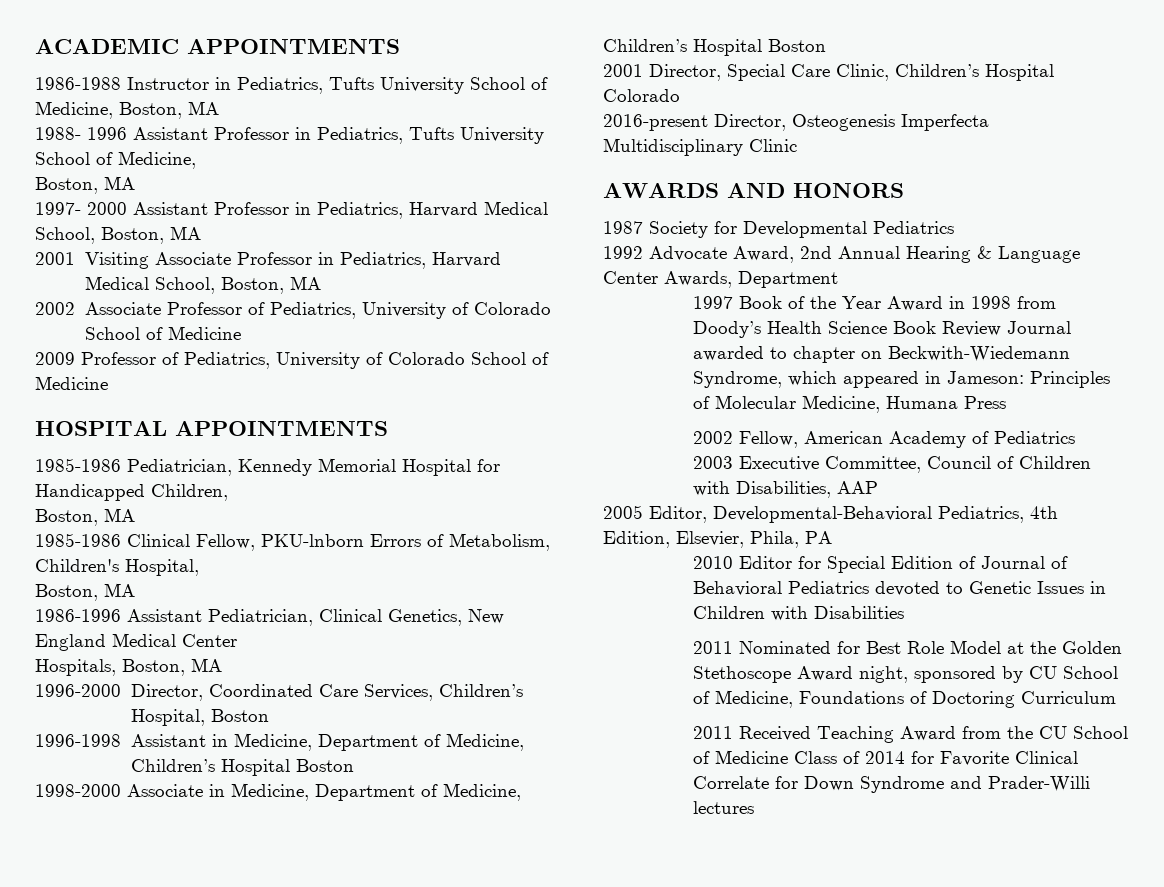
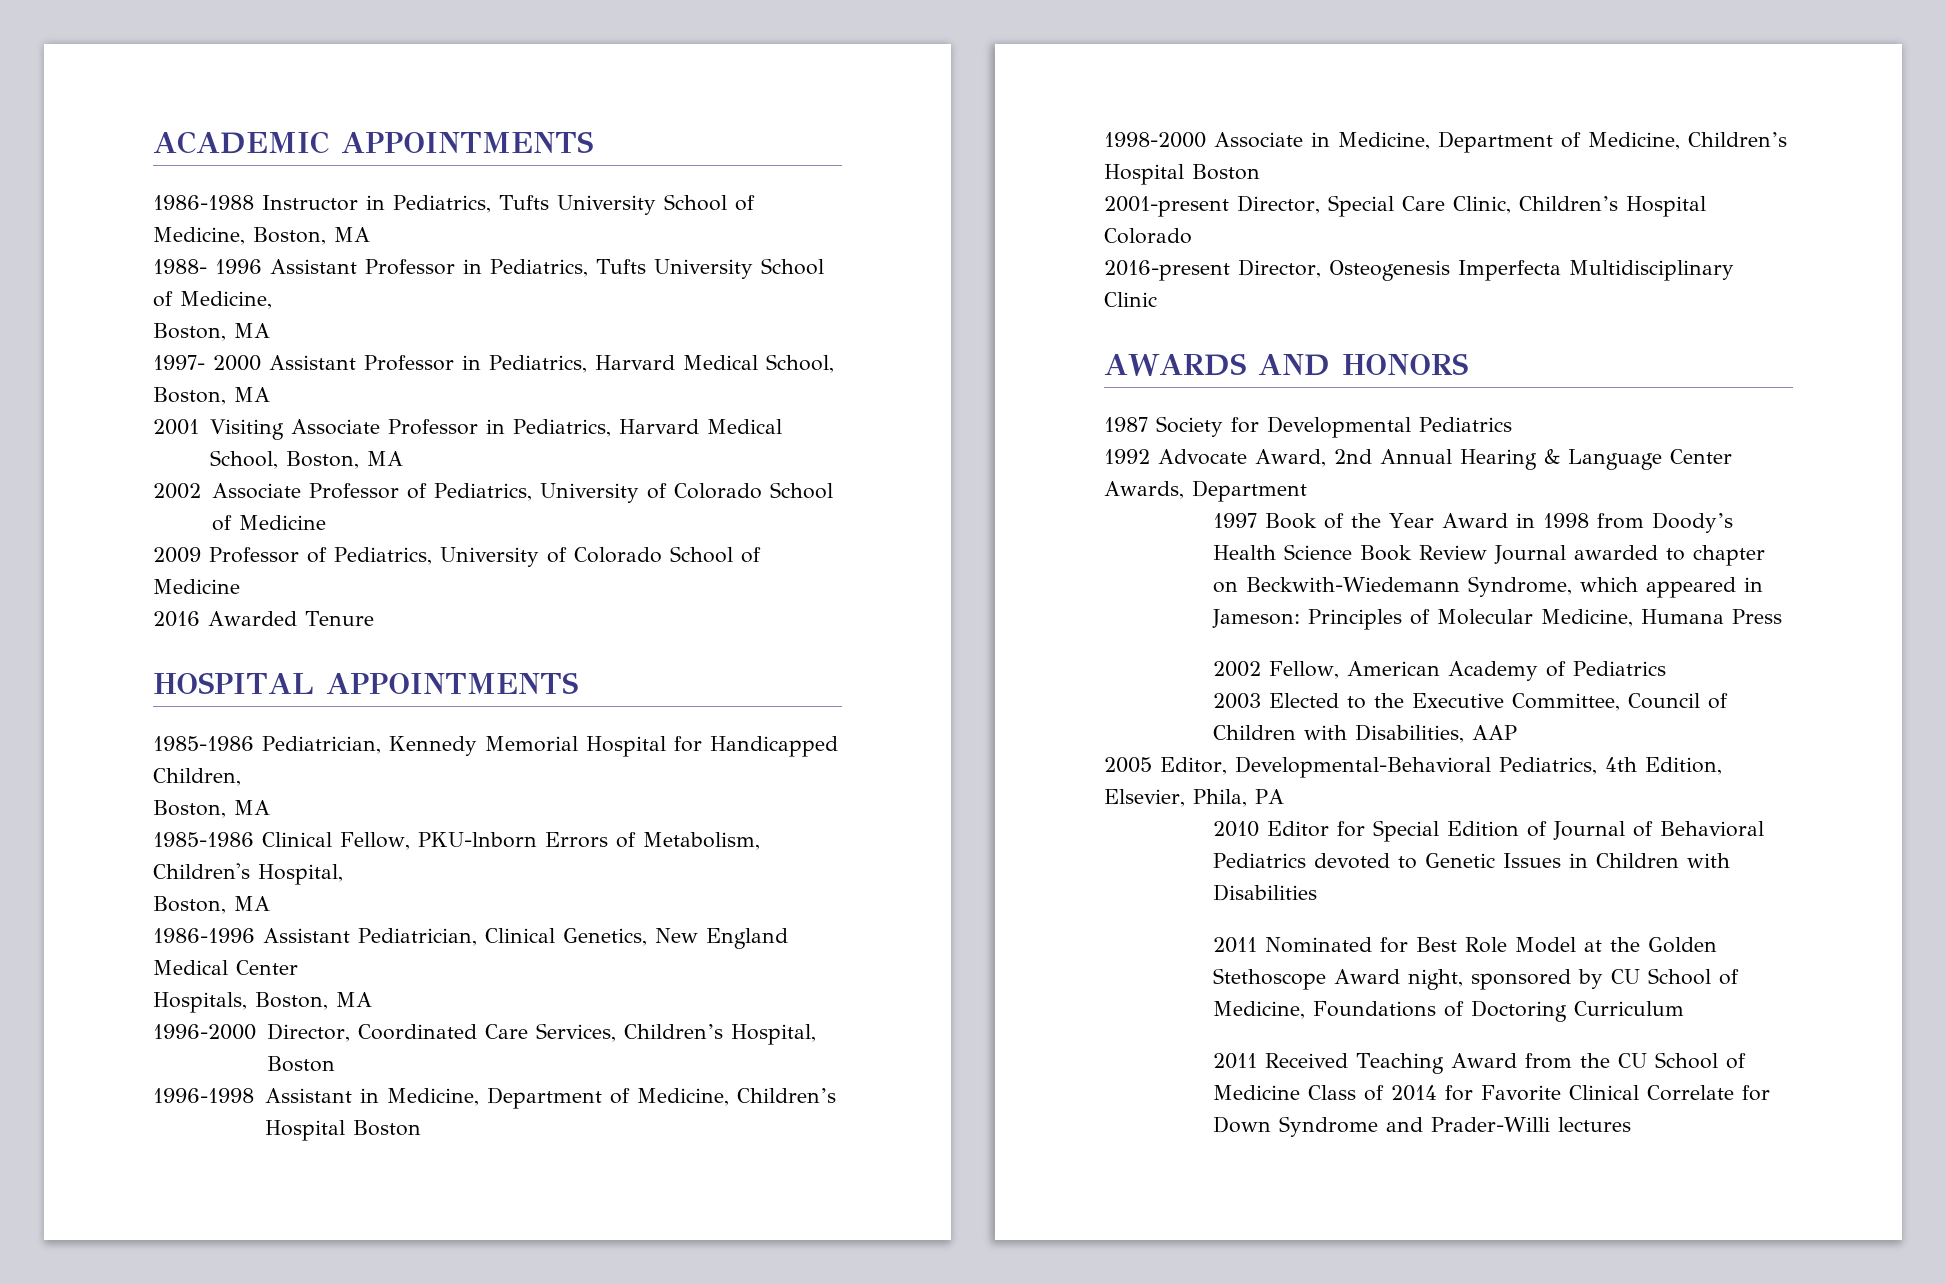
+ 2016 Awarded Tenure
- 2001 Director, Special Care Clinic, Children’s Hospital Colorado
+ 2001-present Director, Special Care Clinic, Children’s Hospital Colorado
- 2003 Executive Committee, Council of Children with Disabilities, AAP
+ 2003 Elected to the Executive Committee, Council of Children with Disabilities, AAP

